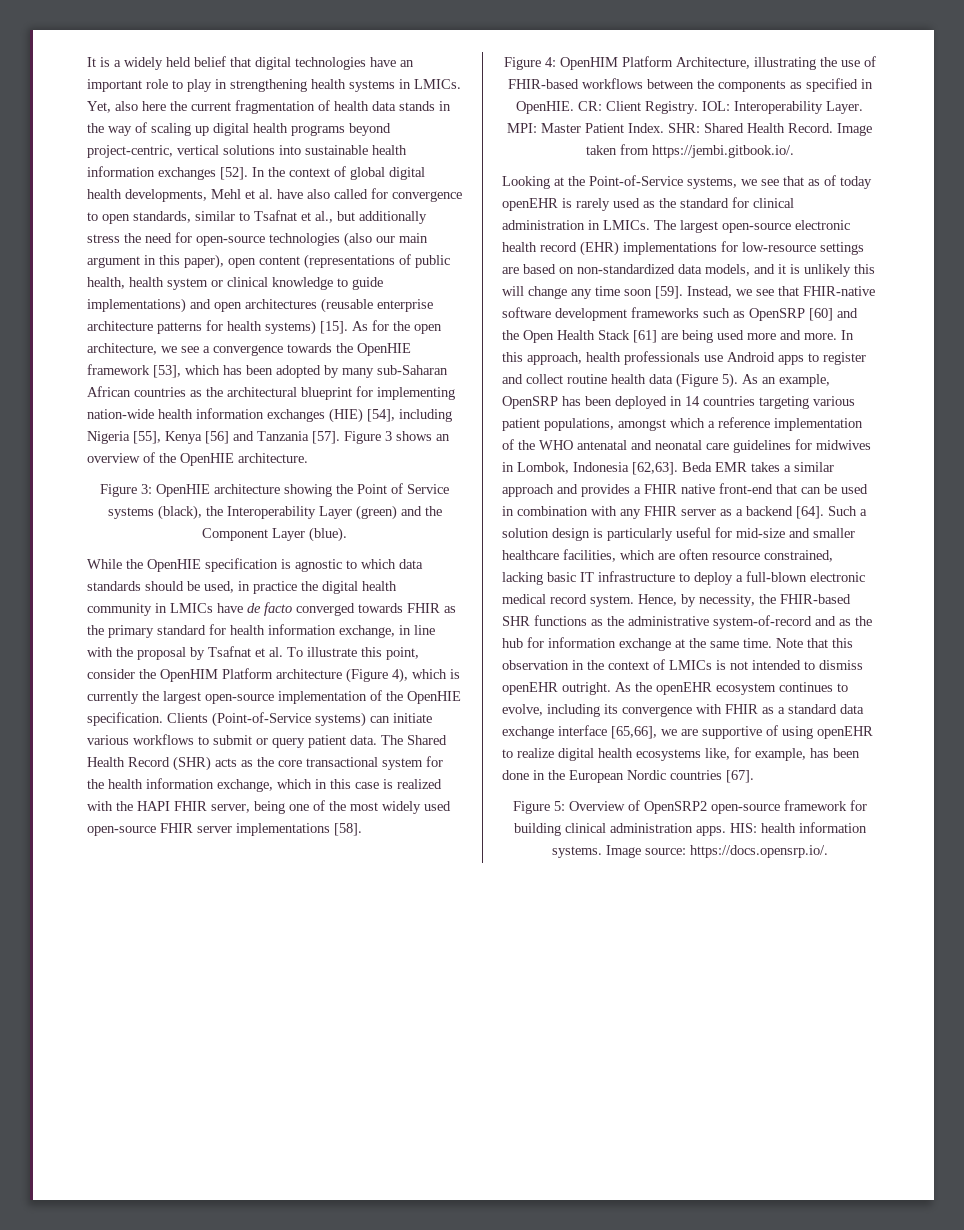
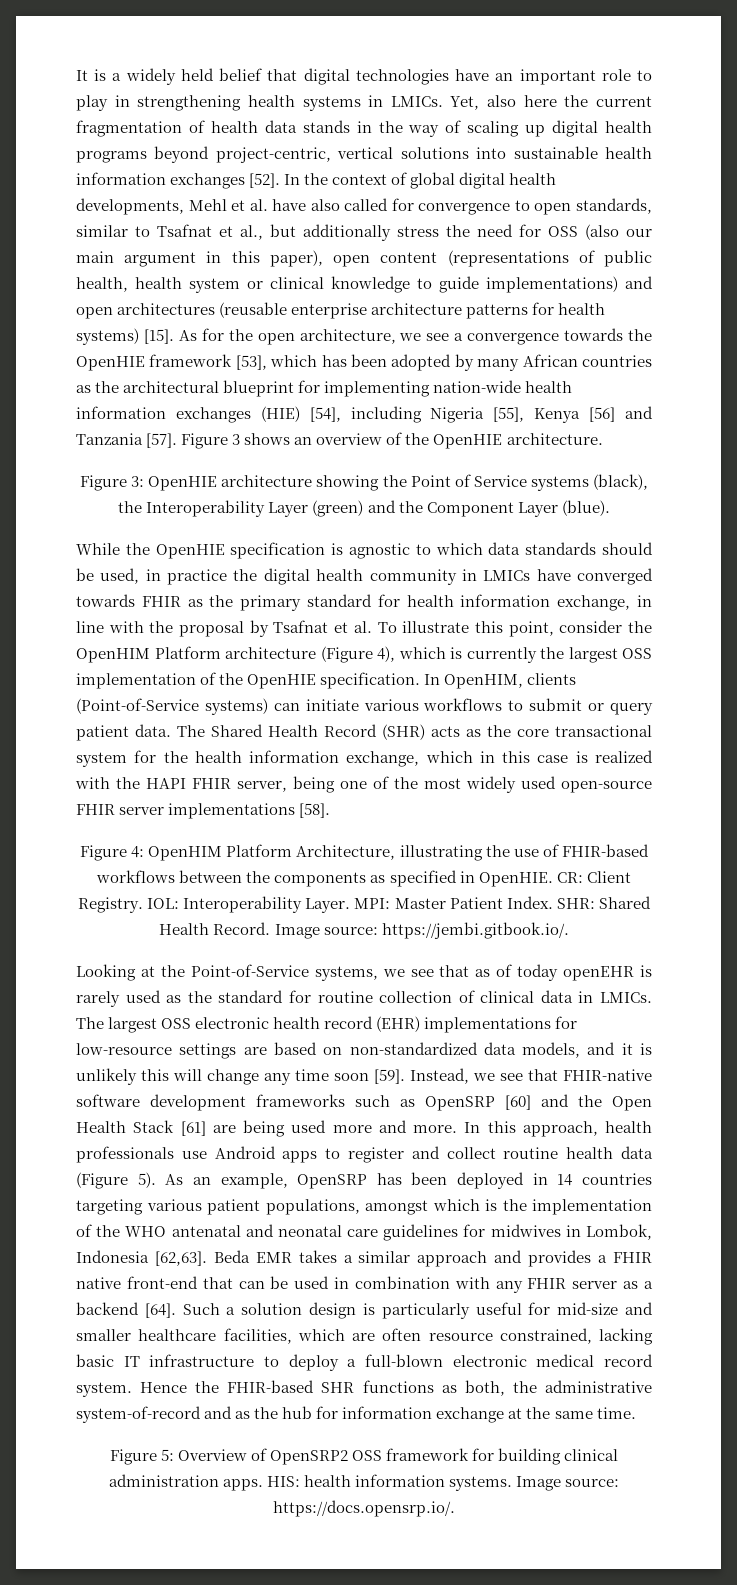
- In the context of global digital health developments, Mehl et al. have also called for convergence to open standards, similar to Tsafnat et al., but additionally stress the need for open-source technologies (also our main argument in this paper), open content (representations of public health, health system or clinical knowledge to guide implementations) and open architectures (reusable enterprise architecture patterns for health systems) [15].
+ In the context of global digital health developments, Mehl et al. have also called for convergence to open standards, similar to Tsafnat et al., but additionally stress the need for OSS (also our main argument in this paper), open content (representations of public health, health system or clinical knowledge to guide implementations) and open architectures (reusable enterprise architecture patterns for health systems) [15].
- As for the open architecture, we see a convergence towards the OpenHIE framework [53], which has been adopted by many sub-Saharan African countries as the architectural blueprint for implementing nation-wide health information exchanges (HIE) [54], including Nigeria [55], Kenya [56] and Tanzania [57].
+ As for the open architecture, we see a convergence towards the OpenHIE framework [53], which has been adopted by many African countries as the architectural blueprint for implementing nation-wide health information exchanges (HIE) [54], including Nigeria [55], Kenya [56] and Tanzania [57].
- While the OpenHIE specification is agnostic to which data standards should be used, in practice the digital health community in LMICs have de facto converged towards FHIR as the primary standard for health information exchange, in line with the proposal by Tsafnat et al. To illustrate this point, consider the OpenHIM Platform architecture (Figure 4), which is currently the largest open-source implementation of the OpenHIE specification.
+ While the OpenHIE specification is agnostic to which data standards should be used, in practice the digital health community in LMICs have converged towards FHIR as the primary standard for health information exchange, in line with the proposal by Tsafnat et al. To illustrate this point, consider the OpenHIM Platform architecture (Figure 4), which is currently the largest OSS implementation of the OpenHIE specification.
- Clients (Point-of-Service systems) can initiate various workflows to submit or query patient data.
+ In OpenHIM, clients (Point-of-Service systems) can initiate various workflows to submit or query patient data.
- Image taken from https://jembi.gitbook.io/.
+ Image source: https://jembi.gitbook.io/.
- Looking at the Point-of-Service systems, we see that as of today openEHR is rarely used as the standard for clinical administration in LMICs.
+ Looking at the Point-of-Service systems, we see that as of today openEHR is rarely used as the standard for routine collection of clinical data in LMICs.
- The largest open-source electronic health record (EHR) implementations for low-resource settings are based on non-standardized data models, and it is unlikely this will change any time soon [59].
+ The largest OSS electronic health record (EHR) implementations for low-resource settings are based on non-standardized data models, and it is unlikely this will change any time soon [59].
- As an example, OpenSRP has been deployed in 14 countries targeting various patient populations, amongst which a reference implementation of the WHO antenatal and neonatal care guidelines for midwives in Lombok, Indonesia [62,63].
+ As an example, OpenSRP has been deployed in 14 countries targeting various patient populations, amongst which is the implementation of the WHO antenatal and neonatal care guidelines for midwives in Lombok, Indonesia [62,63].
- Hence, by necessity, the FHIR-based SHR functions as the administrative system-of-record and as the hub for information exchange at the same time. Note that this observation in the context of LMICs is not intended to dismiss openEHR outright. As the openEHR ecosystem continues to evolve, including its convergence with FHIR as a standard data exchange interface [65,66], we are supportive of using openEHR to realize digital health ecosystems like, for example, has been done in the European Nordic countries [67].
+ Hence the FHIR-based SHR functions as both, the administrative system-of-record and as the hub for information exchange at the same time.
- Figure 5: Overview of OpenSRP2 open-source framework for building clinical administration apps.
+ Figure 5: Overview of OpenSRP2 OSS framework for building clinical administration apps.

